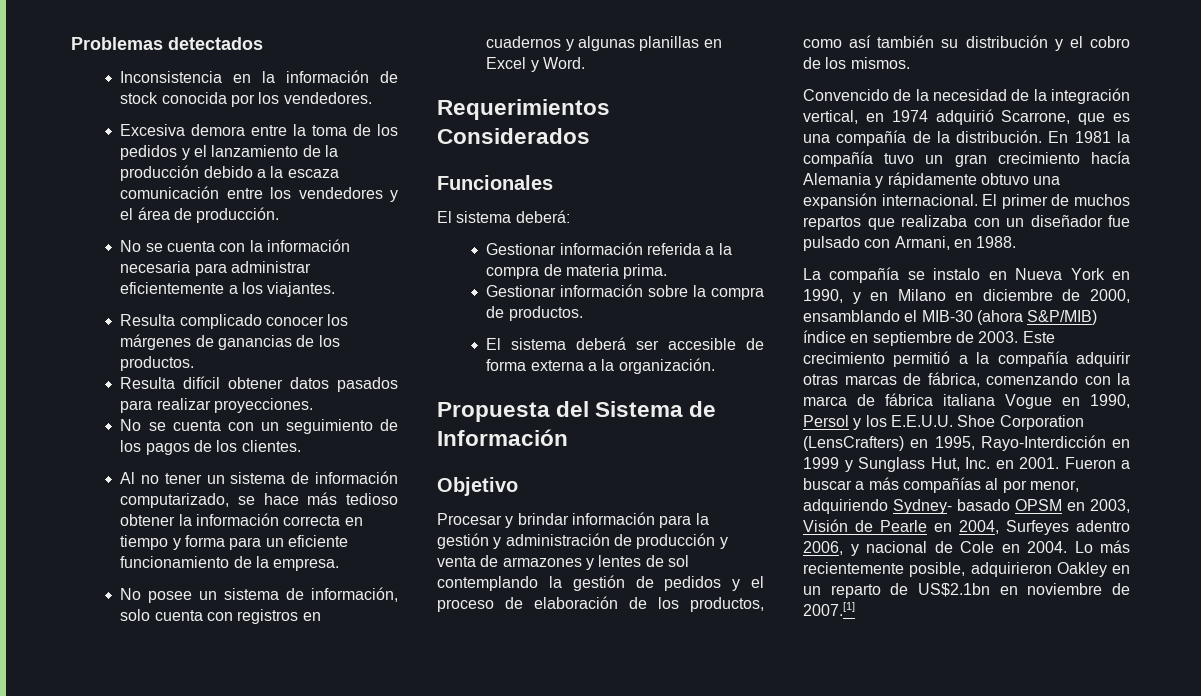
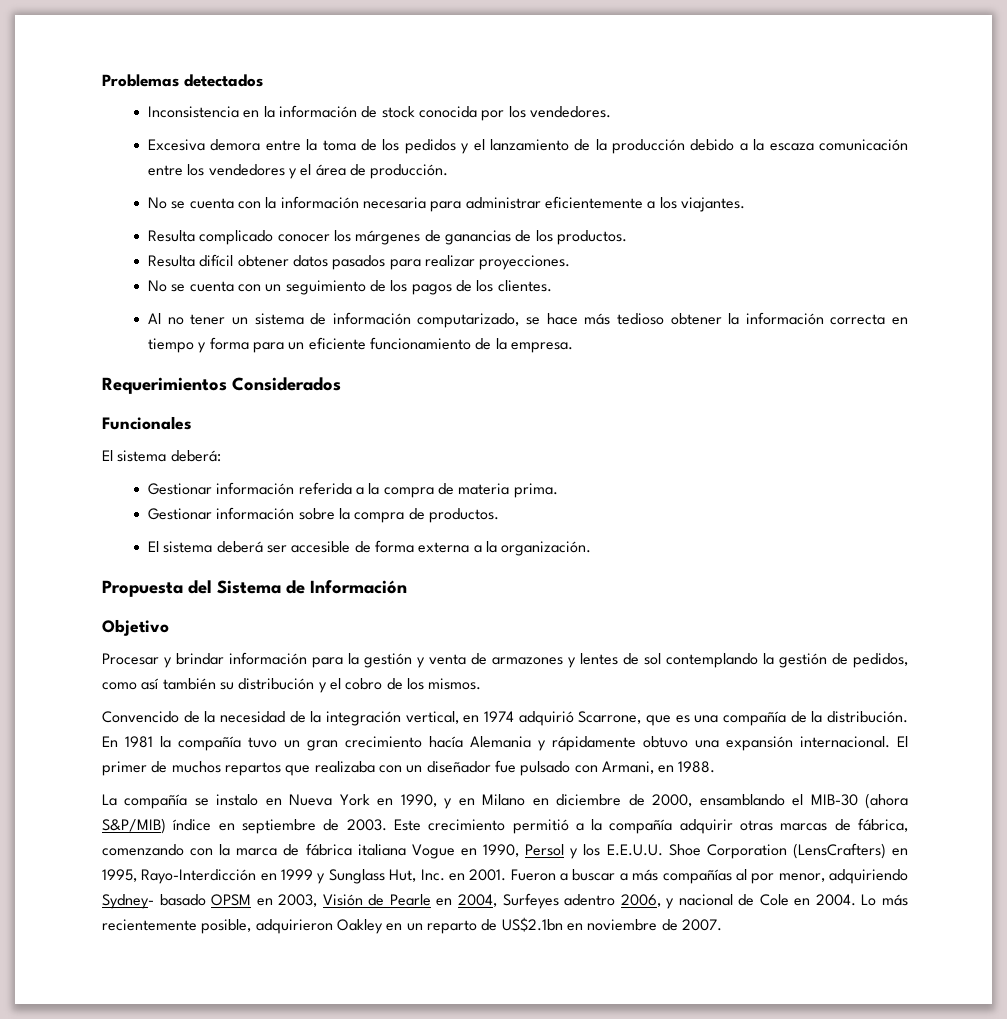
- No posee un sistema de información, solo cuenta con registros en cuadernos y algunas planillas en Excel y Word.
- Procesar y brindar información para la gestión y administración de producción y venta de armazones y lentes de sol contemplando la gestión de pedidos y el proceso de elaboración de los productos, como así también su distribución y el cobro de los mismos.
+ Procesar y brindar información para la gestión y venta de armazones y lentes de sol contemplando la gestión de pedidos, como así también su distribución y el cobro de los mismos.
- Lo más recientemente posible, adquirieron Oakley en un reparto de US$2.1bn en noviembre de 2007.[1]
+ Lo más recientemente posible, adquirieron Oakley en un reparto de US$2.1bn en noviembre de 2007.

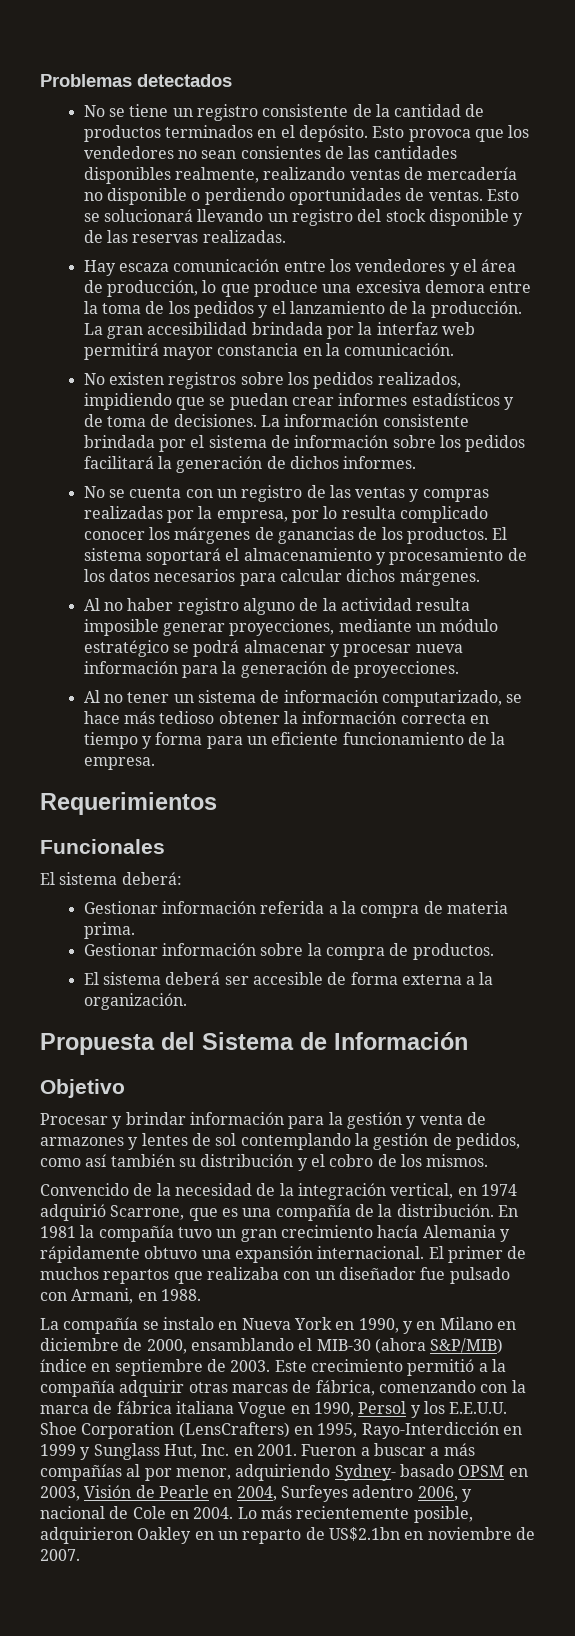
- Inconsistencia en la información de stock conocida por los vendedores.
- Excesiva demora entre la toma de los pedidos y el lanzamiento de la producción debido a la escaza comunicación entre los vendedores y el área de producción.
- No se cuenta con la información necesaria para administrar eficientemente a los viajantes.
- Resulta complicado conocer los márgenes de ganancias de los productos.
- Resulta difícil obtener datos pasados para realizar proyecciones.
- No se cuenta con un seguimiento de los pagos de los clientes.
+ No se tiene un registro consistente de la cantidad de productos terminados en el depósito. Esto provoca que los vendedores no sean consientes de las cantidades disponibles realmente, realizando ventas de mercadería no disponible o perdiendo oportunidades de ventas. Esto se solucionará llevando un registro del stock disponible y de las reservas realizadas.
+ Hay escaza comunicación entre los vendedores y el área de producción, lo que produce una excesiva demora entre la toma de los pedidos y el lanzamiento de la producción. La gran accesibilidad brindada por la interfaz web permitirá mayor constancia en la comunicación.
+ No existen registros sobre los pedidos realizados, impidiendo que se puedan crear informes estadísticos y de toma de decisiones. La información consistente brindada por el sistema de información sobre los pedidos facilitará la generación de dichos informes.
+ No se cuenta con un registro de las ventas y compras realizadas por la empresa, por lo resulta complicado conocer los márgenes de ganancias de los productos. El sistema soportará el almacenamiento y procesamiento de los datos necesarios para calcular dichos márgenes.
+ Al no haber registro alguno de la actividad resulta imposible generar proyecciones, mediante un módulo estratégico se podrá almacenar y procesar nueva información para la generación de proyecciones.
- Requerimientos Considerados
+ Requerimientos

